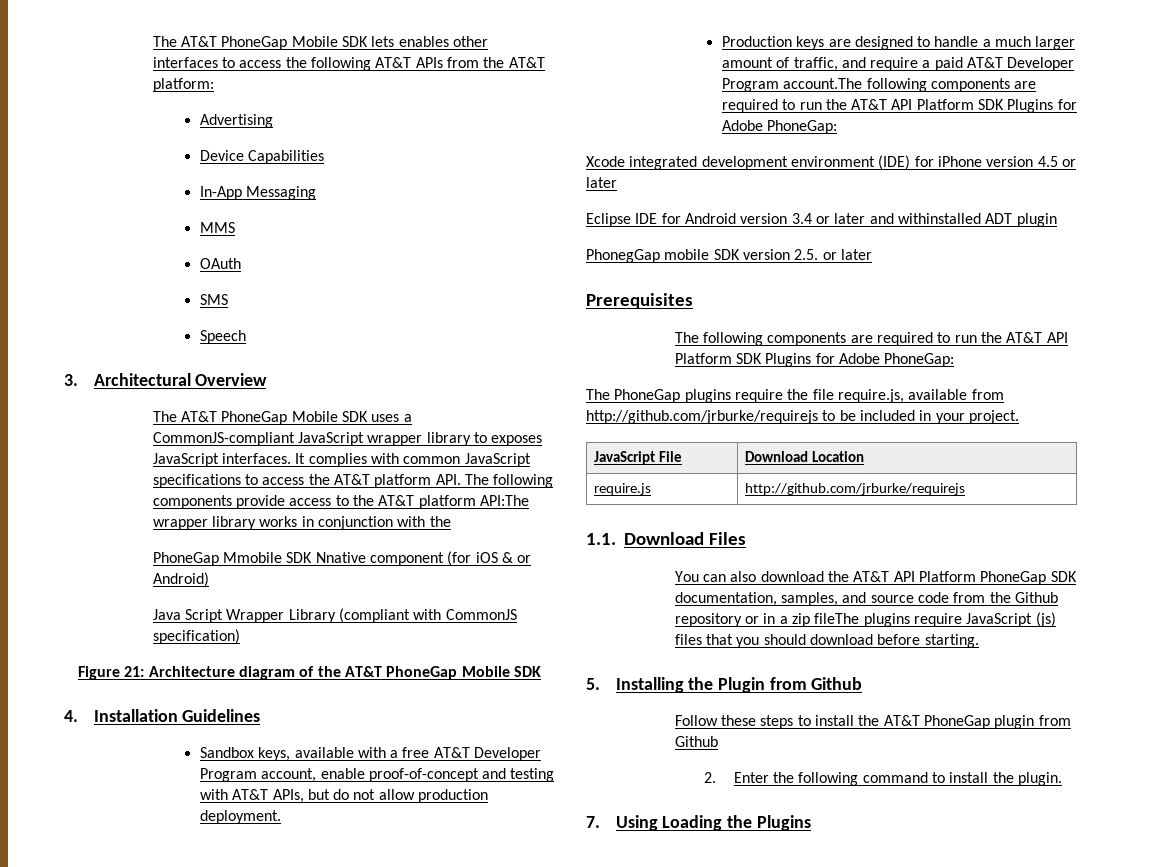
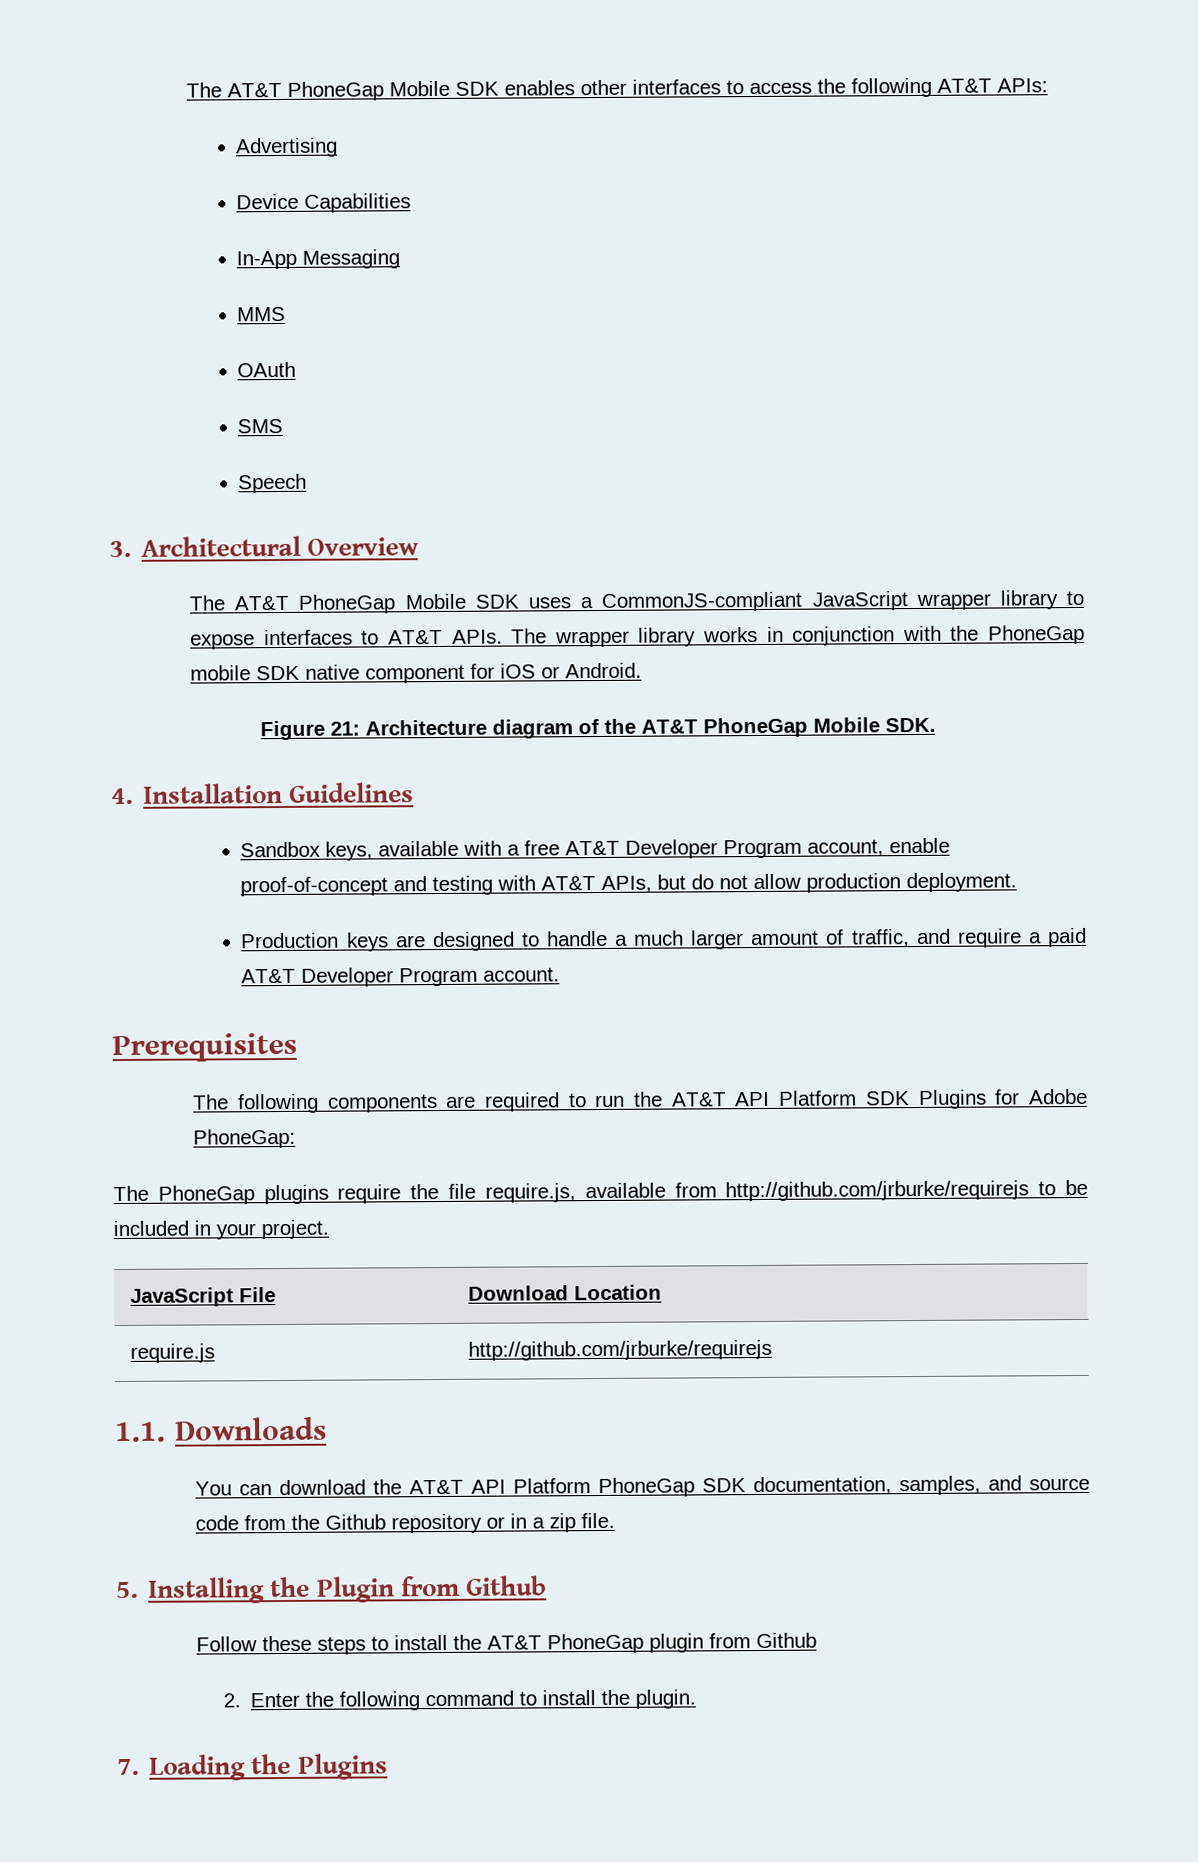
- The AT&T PhoneGap Mobile SDK lets enables other interfaces to access the following AT&T APIs from the AT&T platform:
+ The AT&T PhoneGap Mobile SDK enables other interfaces to access the following AT&T APIs:
- The AT&T PhoneGap Mobile SDK uses a CommonJS-compliant JavaScript wrapper library to exposes JavaScript interfaces. It complies with common JavaScript specifications to access the AT&T platform API. The following components provide access to the AT&T platform API:The wrapper library works in conjunction with the
- PhoneGap Mmobile SDK Nnative component (for iOS & or Android)
- Java Script Wrapper Library (compliant with CommonJS specification)
+ The AT&T PhoneGap Mobile SDK uses a CommonJS-compliant JavaScript wrapper library to expose interfaces to AT&T APIs. The wrapper library works in conjunction with the PhoneGap mobile SDK native component for iOS or Android.
- Figure 21: Architecture diagram of the AT&T PhoneGap Mobile SDK
+ Figure 21: Architecture diagram of the AT&T PhoneGap Mobile SDK.
- Production keys are designed to handle a much larger amount of traffic, and require a paid AT&T Developer Program account.The following components are required to run the AT&T API Platform SDK Plugins for Adobe PhoneGap:
- Xcode integrated development environment (IDE) for iPhone version 4.5 or later
- Eclipse IDE for Android version 3.4 or later and withinstalled ADT plugin
- PhonegGap mobile SDK version 2.5. or later
+ Production keys are designed to handle a much larger amount of traffic, and require a paid AT&T Developer Program account.
- 1.1. Download Files
+ 1.1. Downloads
- You can also download the AT&T API Platform PhoneGap SDK documentation, samples, and source code from the Github repository or in a zip fileThe plugins require JavaScript (js) files that you should download before starting.
+ You can download the AT&T API Platform PhoneGap SDK documentation, samples, and source code from the Github repository or in a zip file.
- 7. Using Loading the Plugins
+ 7. Loading the Plugins

